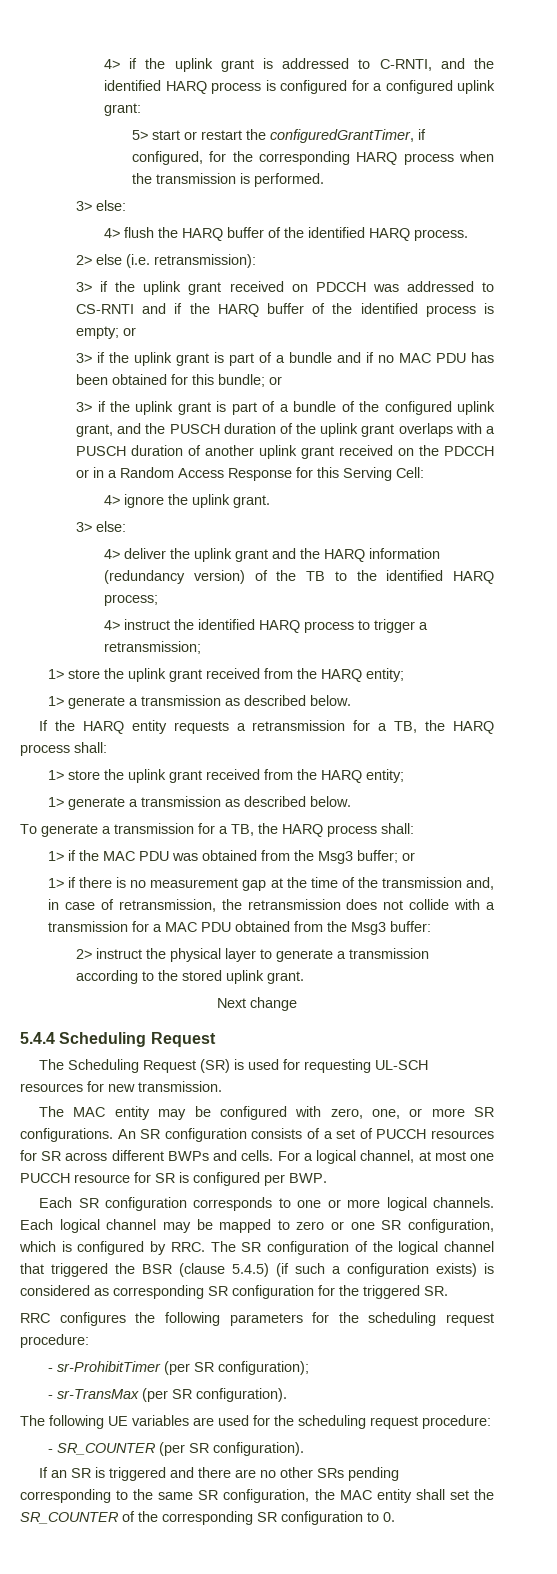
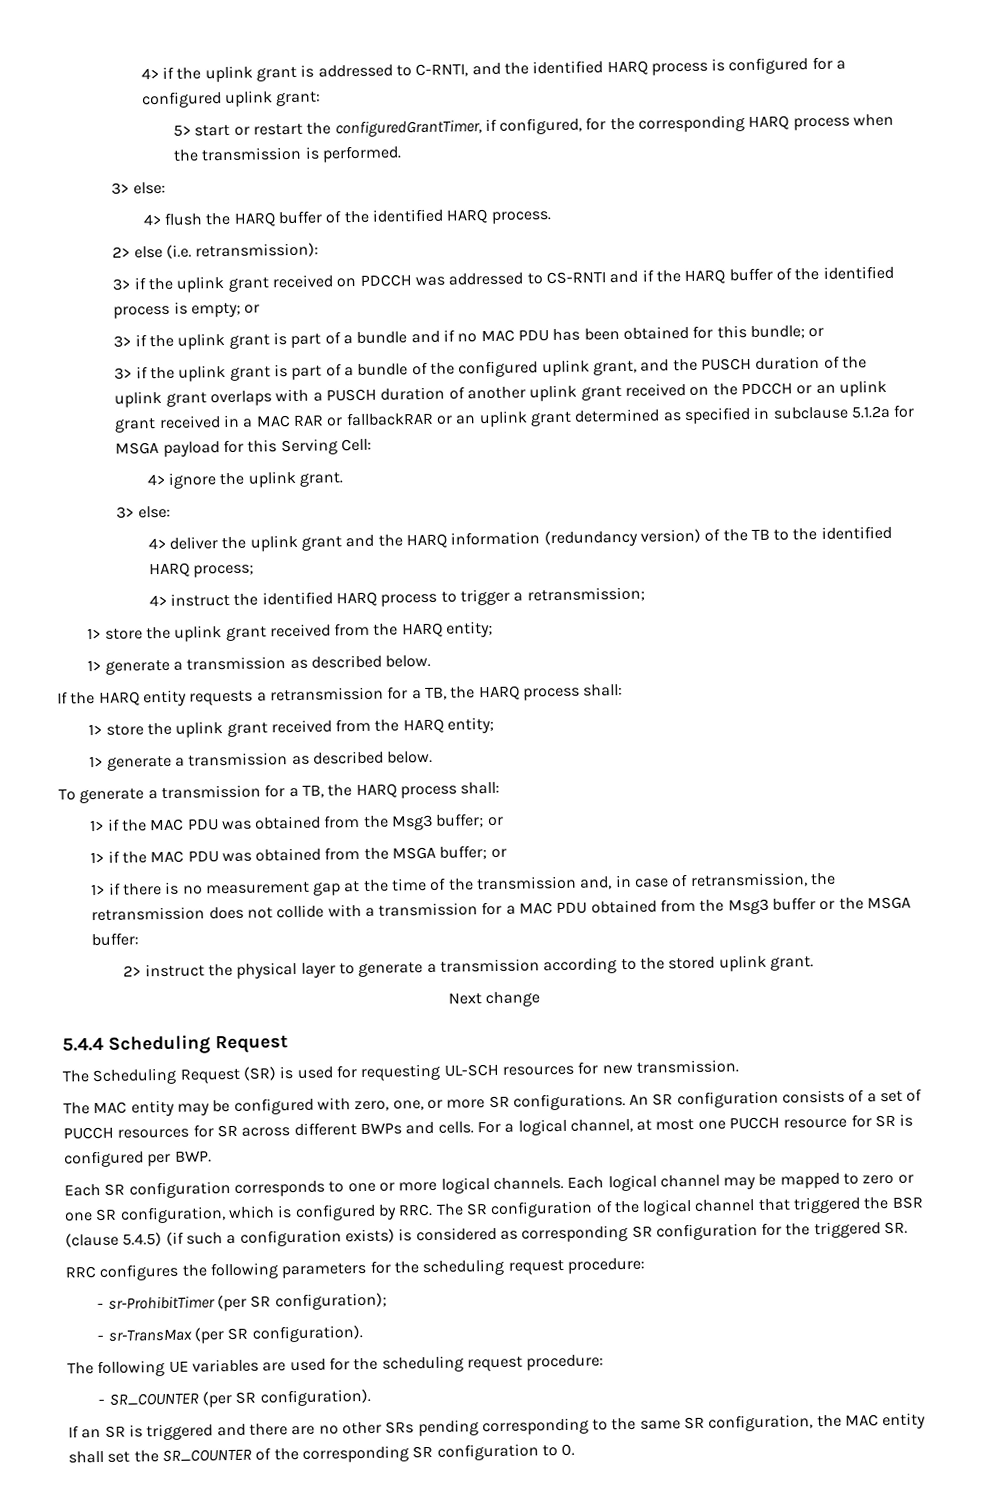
- 3> if the uplink grant is part of a bundle of the configured uplink grant, and the PUSCH duration of the uplink grant overlaps with a PUSCH duration of another uplink grant received on the PDCCH or in a Random Access Response for this Serving Cell:
+ 3> if the uplink grant is part of a bundle of the configured uplink grant, and the PUSCH duration of the uplink grant overlaps with a PUSCH duration of another uplink grant received on the PDCCH or an uplink grant received in a MAC RAR or fallbackRAR or an uplink grant determined as specified in subclause 5.1.2a for MSGA payload for this Serving Cell:
+ 1> if the MAC PDU was obtained from the MSGA buffer; or
- 1> if there is no measurement gap at the time of the transmission and, in case of retransmission, the retransmission does not collide with a transmission for a MAC PDU obtained from the Msg3 buffer:
+ 1> if there is no measurement gap at the time of the transmission and, in case of retransmission, the retransmission does not collide with a transmission for a MAC PDU obtained from the Msg3 buffer or the MSGA buffer:

